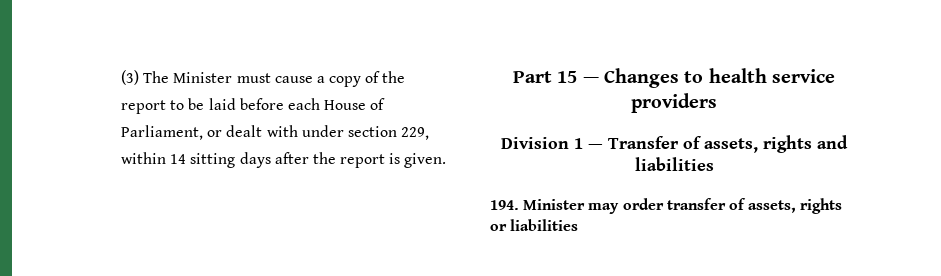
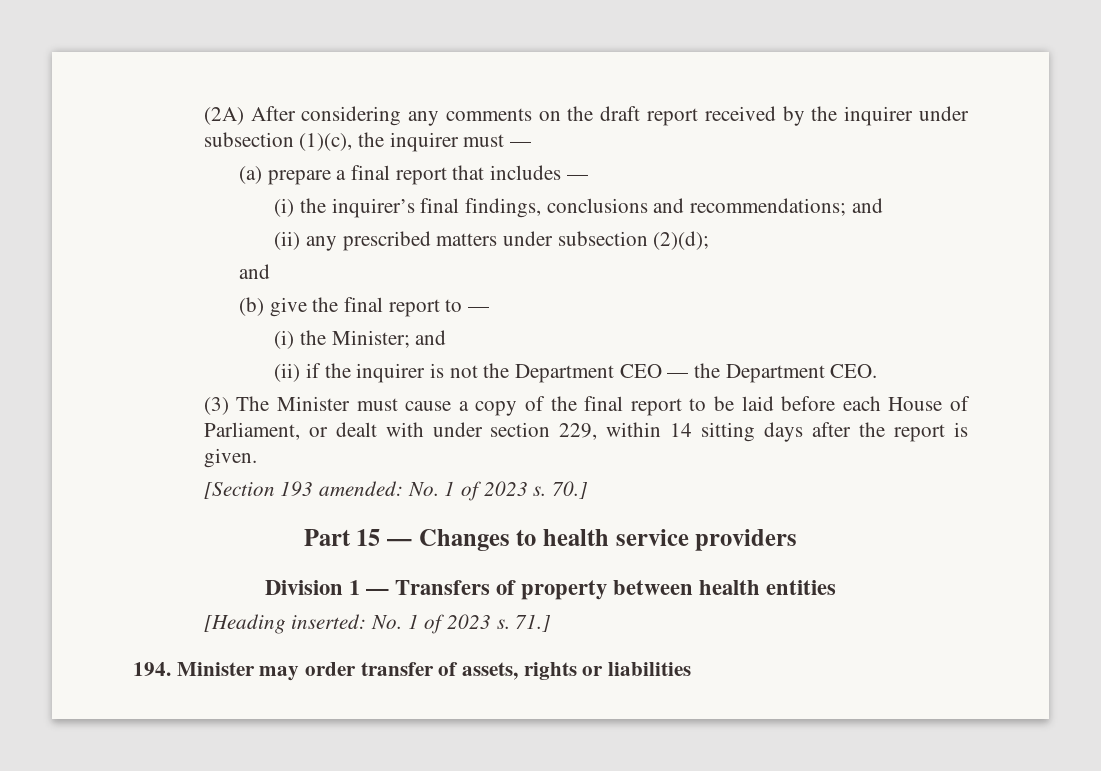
+ (2A) After considering any comments on the draft report received by the inquirer under subsection (1)(c), the inquirer must —
+ (a) prepare a final report that includes —
+ (i) the inquirer’s final findings, conclusions and recommendations; and
+ (ii) any prescribed matters under subsection (2)(d);
+ and
+ (b) give the final report to —
+ (i) the Minister; and
+ (ii) if the inquirer is not the Department CEO — the Department CEO.
- (3) The Minister must cause a copy of the report to be laid before each House of Parliament, or dealt with under section 229, within 14 sitting days after the report is given.
+ (3) The Minister must cause a copy of the final report to be laid before each House of Parliament, or dealt with under section 229, within 14 sitting days after the report is given.
+ [Section 193 amended: No. 1 of 2023 s. 70.]
- Division 1 — Transfer of assets, rights and liabilities
+ Division 1 — Transfers of property between health entities
+ [Heading inserted: No. 1 of 2023 s. 71.]

